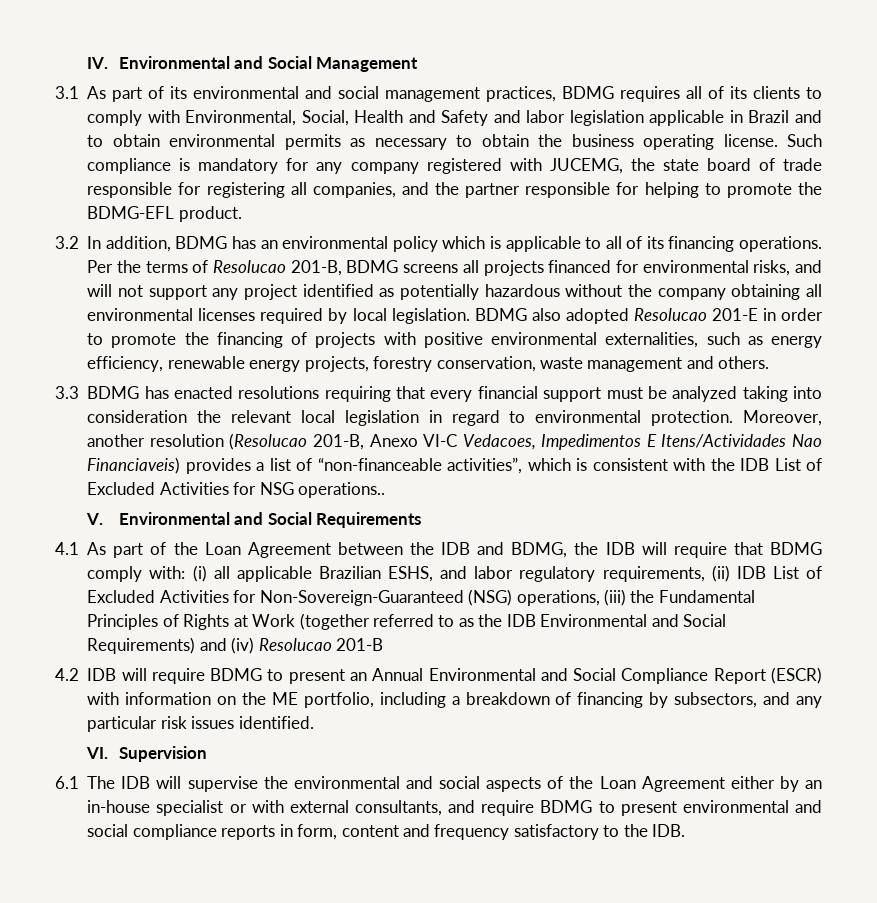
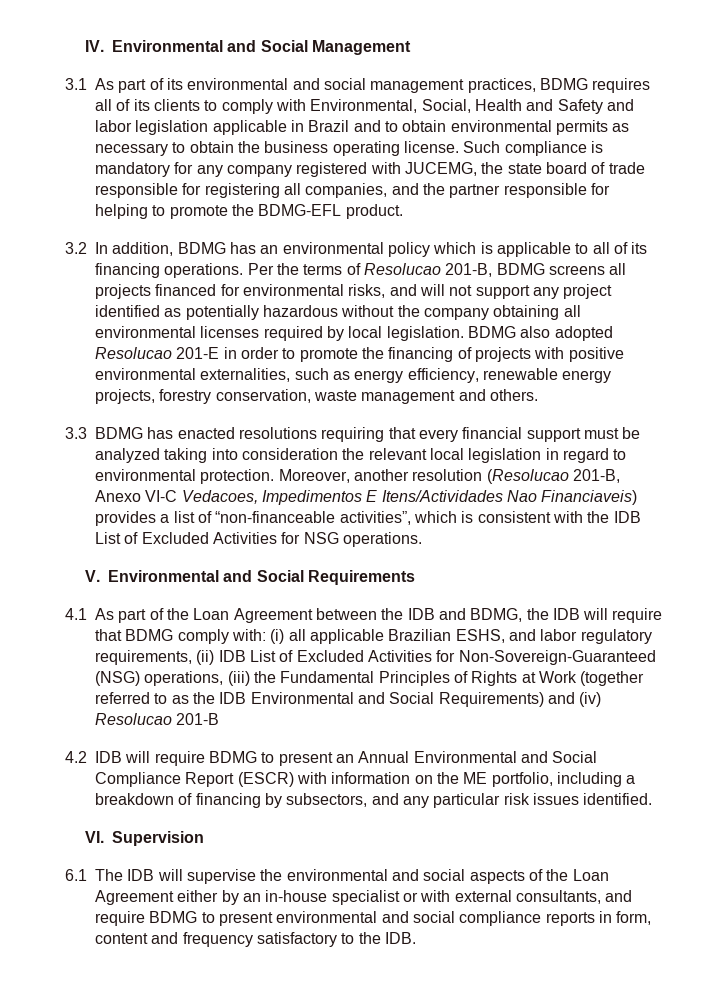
- Moreover, another resolution (Resolucao 201-B, Anexo VI-C Vedacoes, Impedimentos E Itens/Actividades Nao Financiaveis) provides a list of “non-financeable activities”, which is consistent with the IDB List of Excluded Activities for NSG operations..
+ Moreover, another resolution (Resolucao 201-B, Anexo VI-C Vedacoes, Impedimentos E Itens/Actividades Nao Financiaveis) provides a list of “non-financeable activities”, which is consistent with the IDB List of Excluded Activities for NSG operations.

